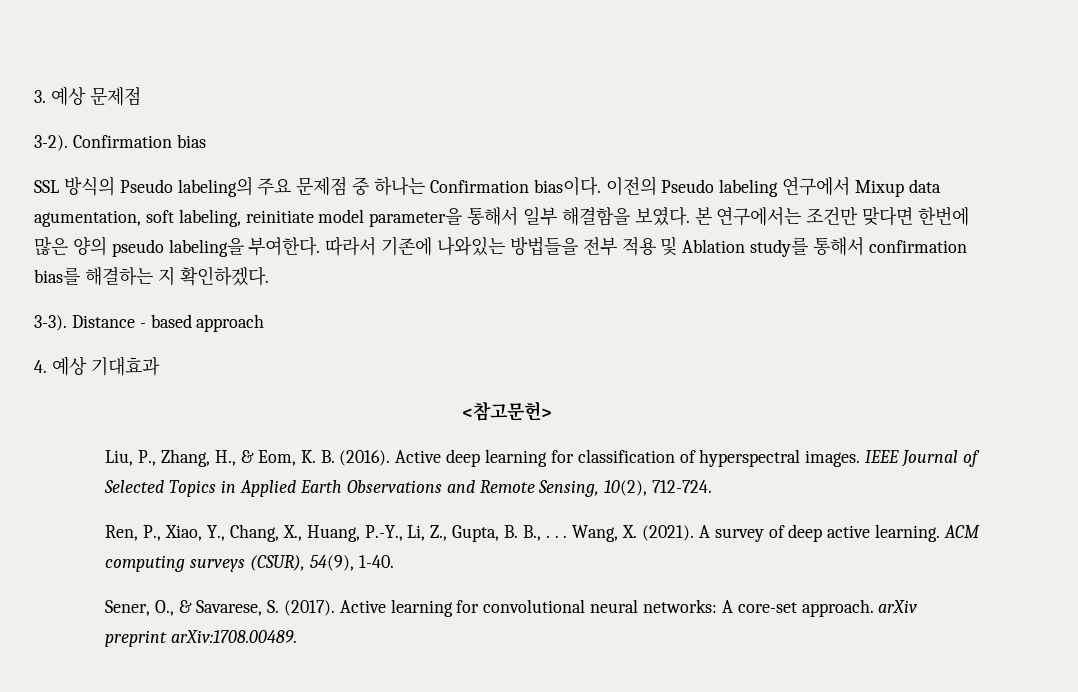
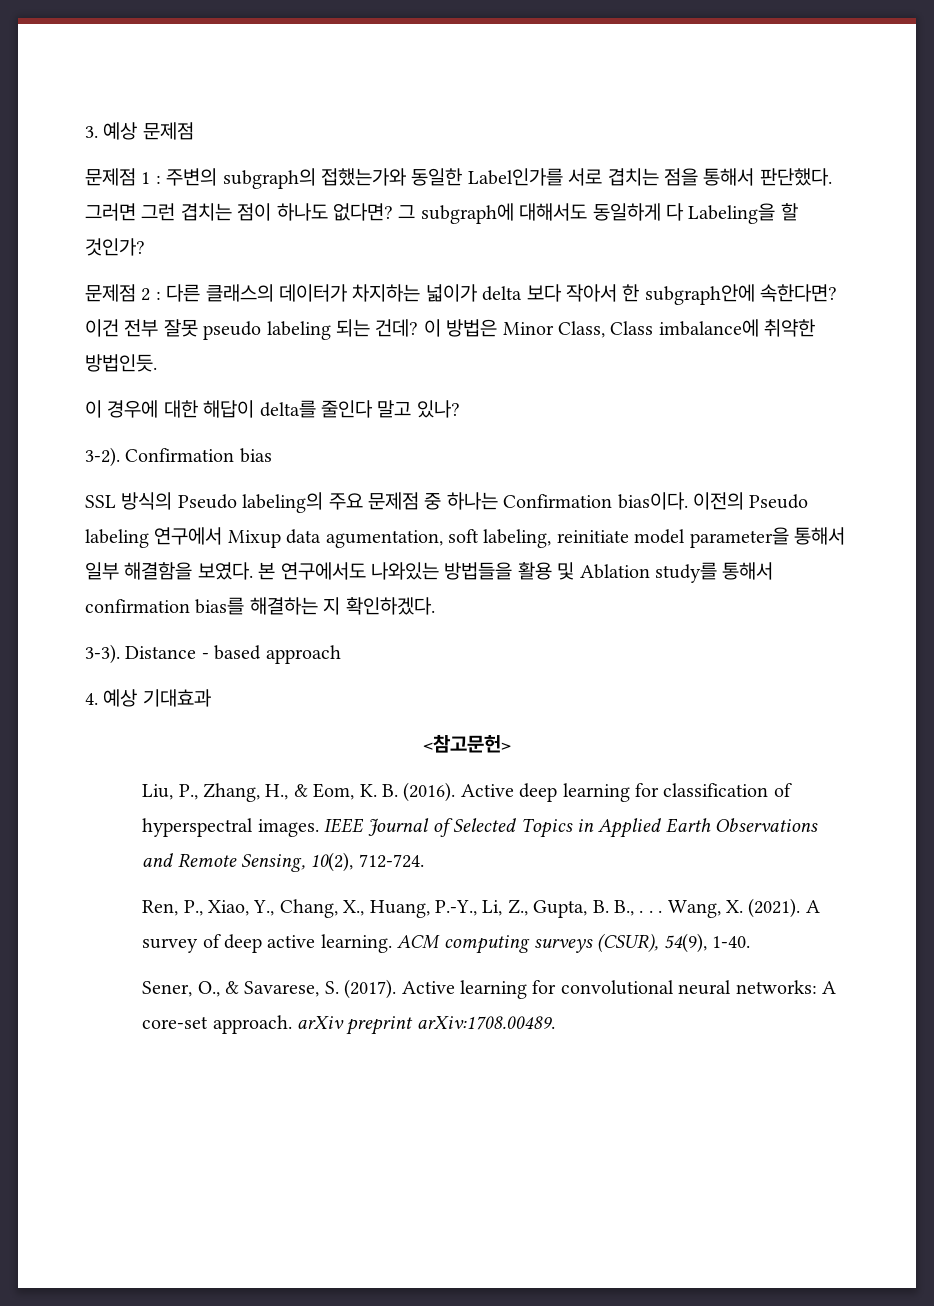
+ 문제점 1 : 주변의 subgraph의 접했는가와 동일한 Label인가를 서로 겹치는 점을 통해서 판단했다. 그러면 그런 겹치는 점이 하나도 없다면? 그 subgraph에 대해서도 동일하게 다 Labeling을 할 것인가?
+ 문제점 2 : 다른 클래스의 데이터가 차지하는 넓이가 delta 보다 작아서 한 subgraph안에 속한다면? 이건 전부 잘못 pseudo labeling 되는 건데? 이 방법은 Minor Class, Class imbalance에 취약한 방법인듯.
+ 이 경우에 대한 해답이 delta를 줄인다 말고 있나?
- 본 연구에서는 조건만 맞다면 한번에 많은 양의 pseudo labeling을 부여한다. 따라서 기존에 나와있는 방법들을 전부 적용 및 Ablation study를 통해서 confirmation bias를 해결하는 지 확인하겠다.
+ 본 연구에서도 나와있는 방법들을 활용 및 Ablation study를 통해서 confirmation bias를 해결하는 지 확인하겠다.

